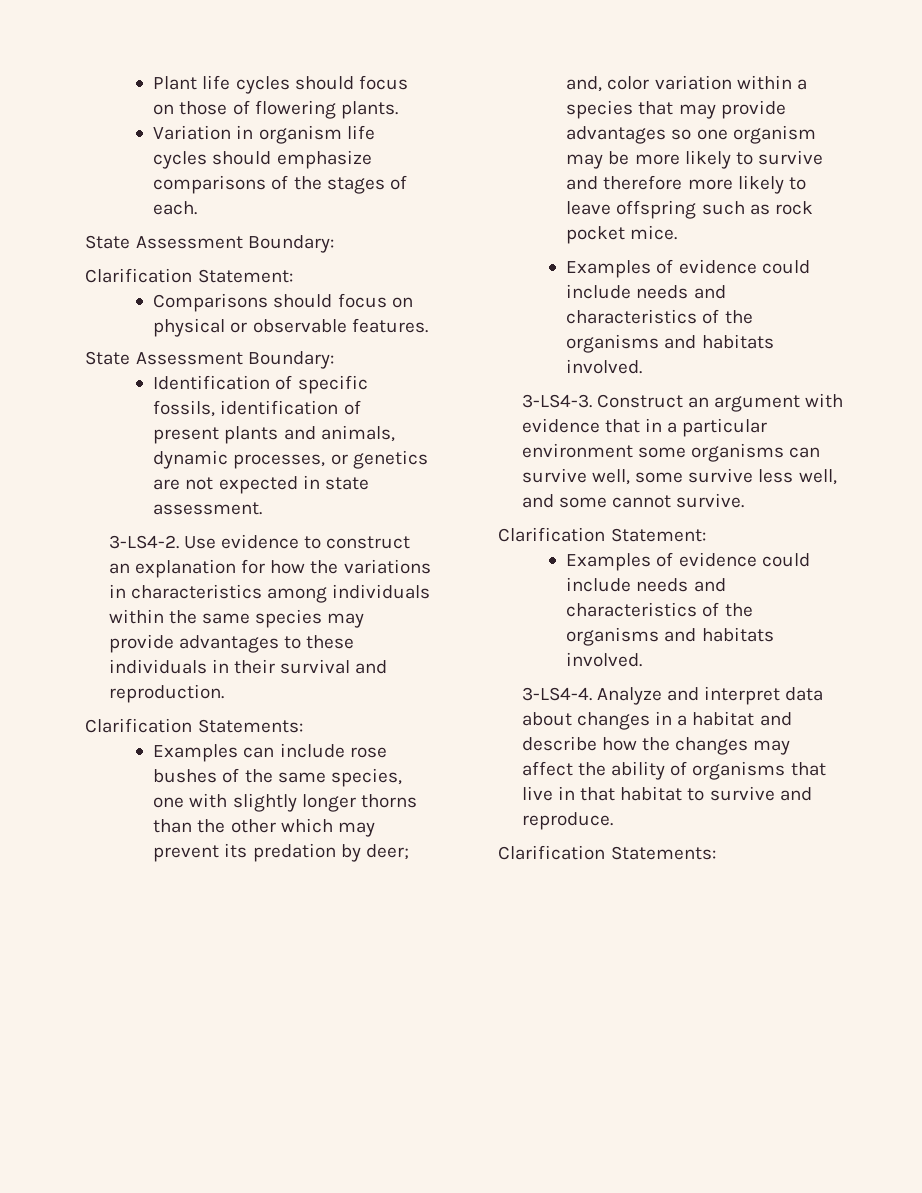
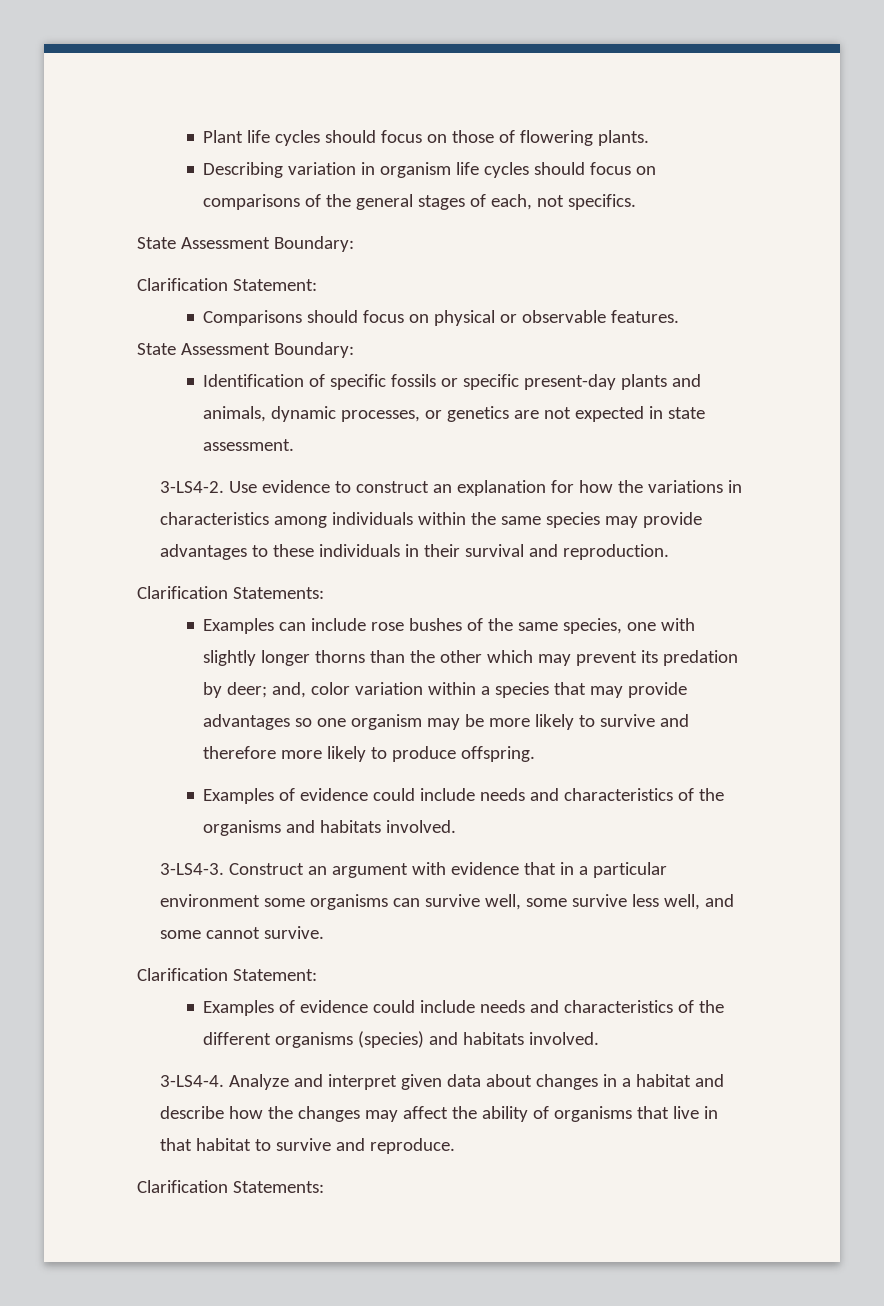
- Variation in organism life cycles should emphasize comparisons of the stages of each.
+ Describing variation in organism life cycles should focus on comparisons of the general stages of each, not specifics.
- Identification of specific fossils, identification of present plants and animals, dynamic processes, or genetics are not expected in state assessment.
+ Identification of specific fossils or specific present-day plants and animals, dynamic processes, or genetics are not expected in state assessment.
- Examples can include rose bushes of the same species, one with slightly longer thorns than the other which may prevent its predation by deer; and, color variation within a species that may provide advantages so one organism may be more likely to survive and therefore more likely to leave offspring such as rock pocket mice.
+ Examples can include rose bushes of the same species, one with slightly longer thorns than the other which may prevent its predation by deer; and, color variation within a species that may provide advantages so one organism may be more likely to survive and therefore more likely to produce offspring.
  Construct an argument with evidence that in a particular environment some organisms can survive well, some survive less well, and some cannot survive.
  Clarification Statement:
- Examples of evidence could include needs and characteristics of the organisms and habitats involved.
+ Examples of evidence could include needs and characteristics of the different organisms (species) and habitats involved.
- Analyze and interpret data about changes in a habitat and describe how the changes may affect the ability of organisms that live in that habitat to survive and reproduce.
+ Analyze and interpret given data about changes in a habitat and describe how the changes may affect the ability of organisms that live in that habitat to survive and reproduce.

